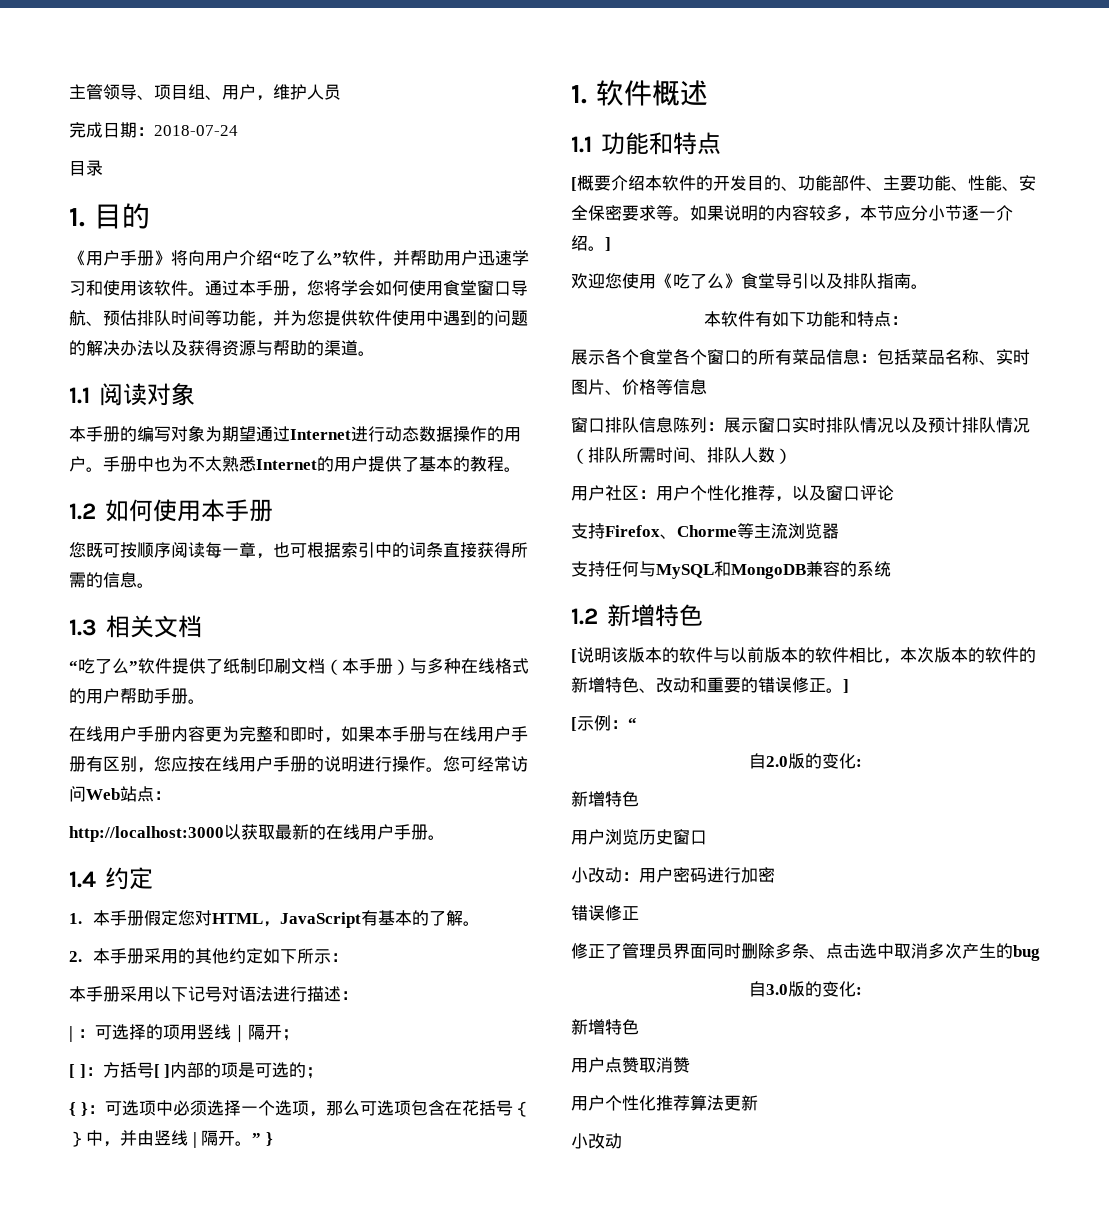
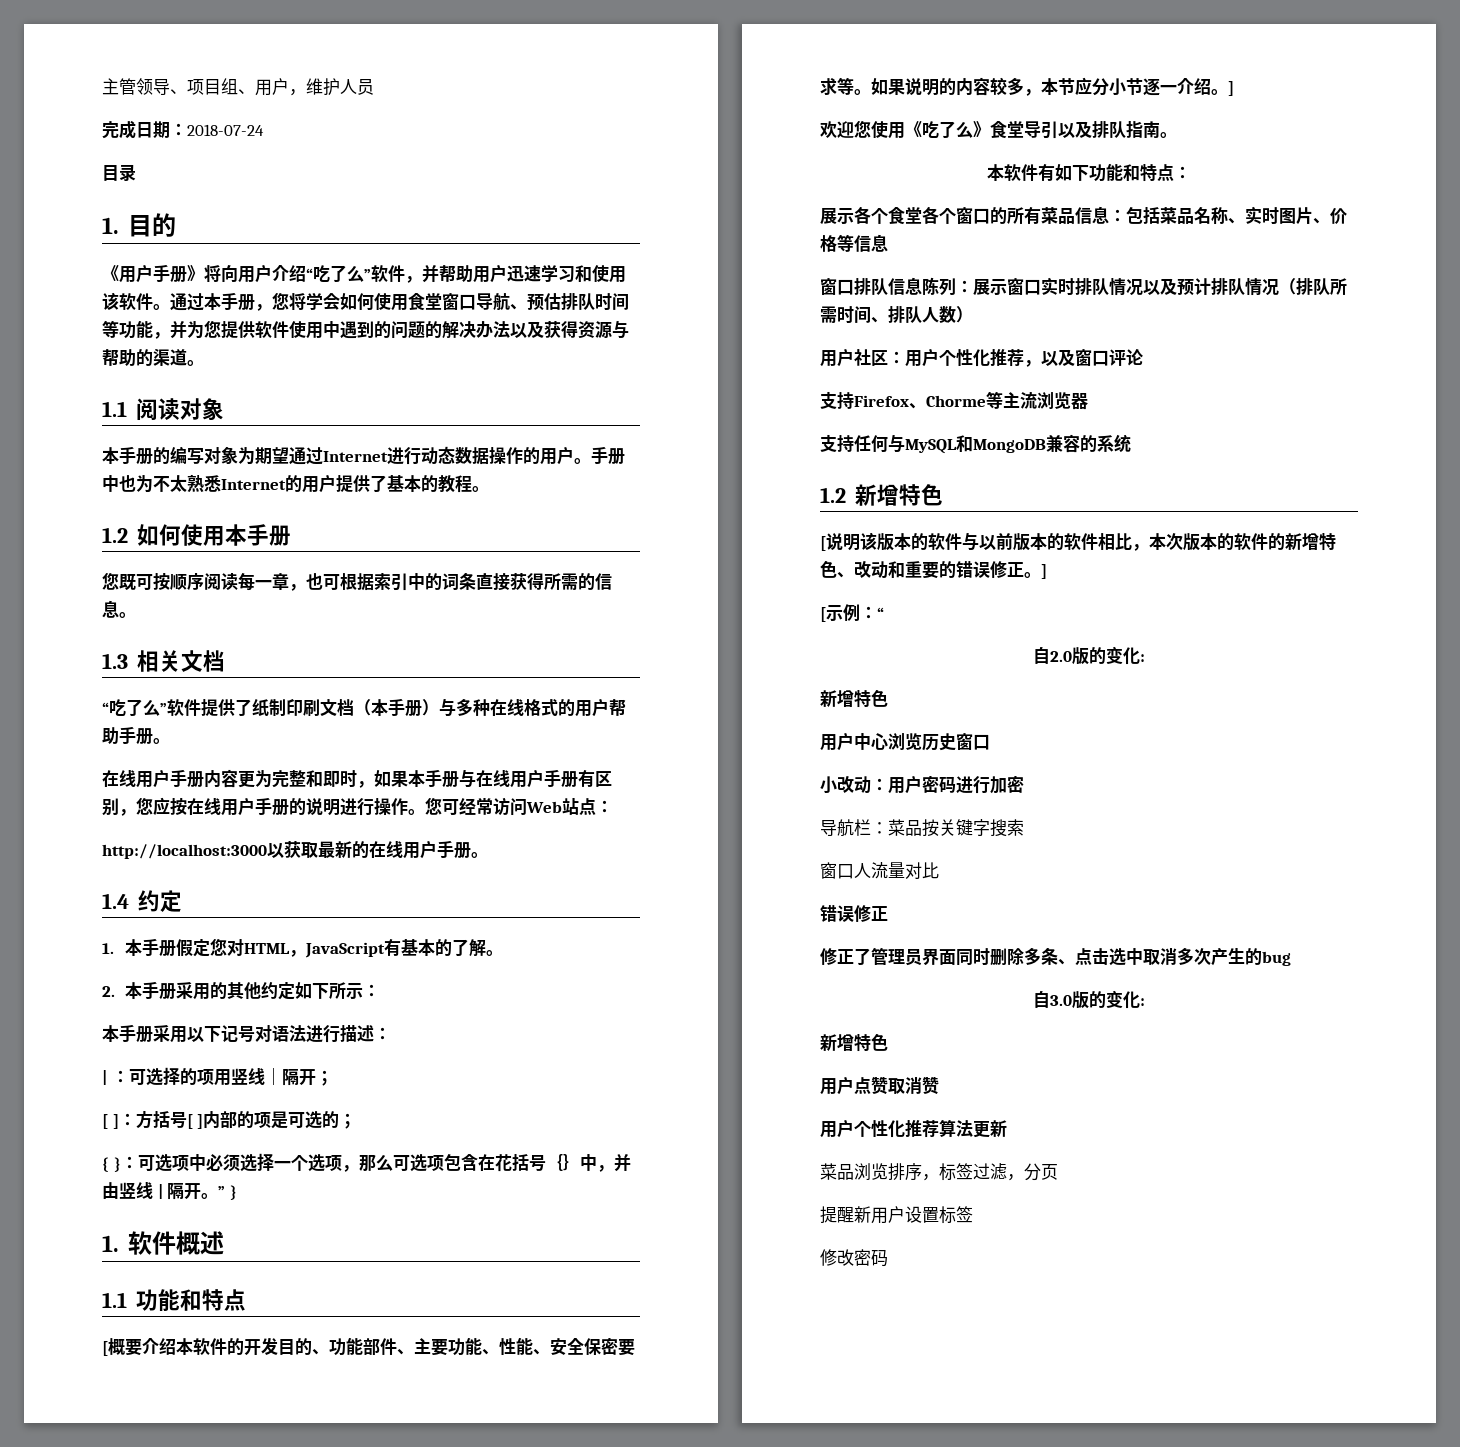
- 用户浏览历史窗口
+ 用户中心浏览历史窗口
+ 导航栏：菜品按关键字搜索
+ 窗口人流量对比
  用户个性化推荐算法更新
- 小改动
+ 菜品浏览排序，标签过滤，分页
+ 提醒新用户设置标签
+ 修改密码

